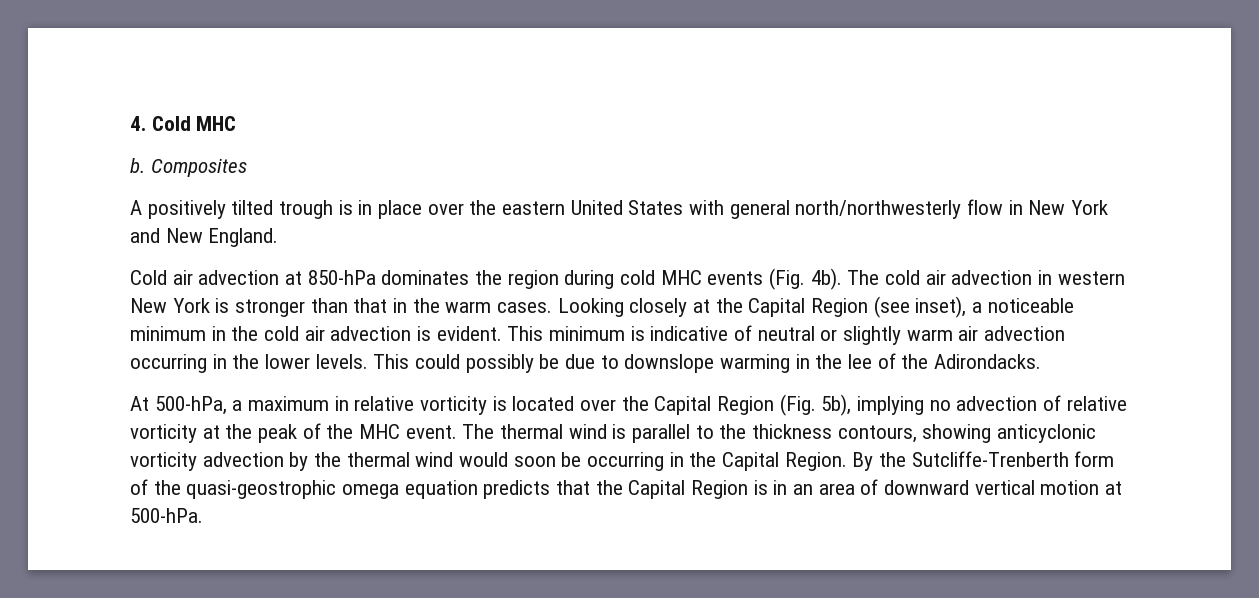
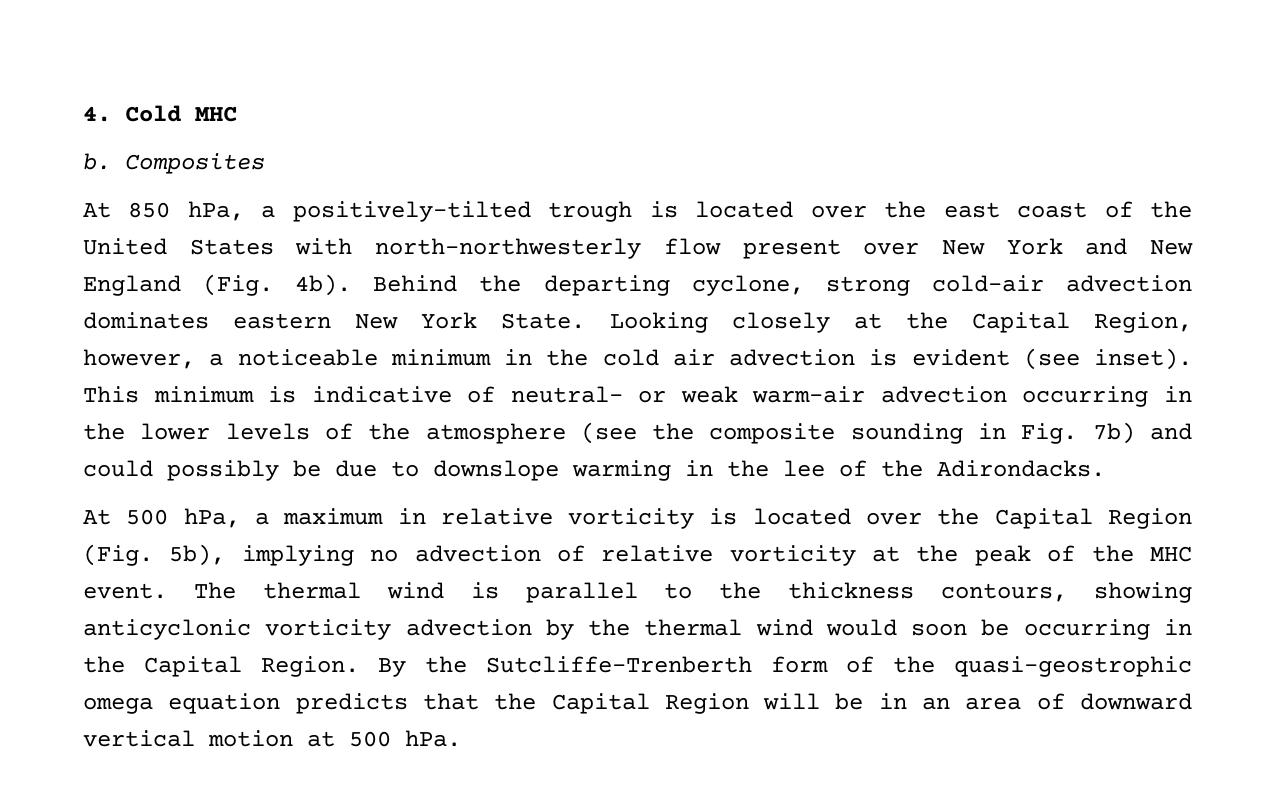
- A positively tilted trough is in place over the eastern United States with general north/northwesterly flow in New York and New England.
- Cold air advection at 850-hPa dominates the region during cold MHC events (Fig. 4b). The cold air advection in western New York is stronger than that in the warm cases.
+ At 850 hPa, a positively-tilted trough is located over the east coast of the United States with north-northwesterly flow present over New York and New England (Fig. 4b). Behind the departing cyclone, strong cold-air advection dominates eastern New York State.
- Looking closely at the Capital Region (see inset), a noticeable minimum in the cold air advection is evident.
+ Looking closely at the Capital Region, however, a noticeable minimum in the cold air advection is evident (see inset).
- This minimum is indicative of neutral or slightly warm air advection occurring in the lower levels. This could possibly be due to downslope warming in the lee of the Adirondacks.
+ This minimum is indicative of neutral- or weak warm-air advection occurring in the lower levels of the atmosphere (see the composite sounding in Fig. 7b) and could possibly be due to downslope warming in the lee of the Adirondacks.
- At 500-hPa, a maximum in relative vorticity is located over the Capital Region (Fig. 5b), implying no advection of relative vorticity at the peak of the MHC event.
+ At 500 hPa, a maximum in relative vorticity is located over the Capital Region (Fig. 5b), implying no advection of relative vorticity at the peak of the MHC event.
- By the Sutcliffe-Trenberth form of the quasi-geostrophic omega equation predicts that the Capital Region is in an area of downward vertical motion at 500-hPa.
+ By the Sutcliffe-Trenberth form of the quasi-geostrophic omega equation predicts that the Capital Region will be in an area of downward vertical motion at 500 hPa.

